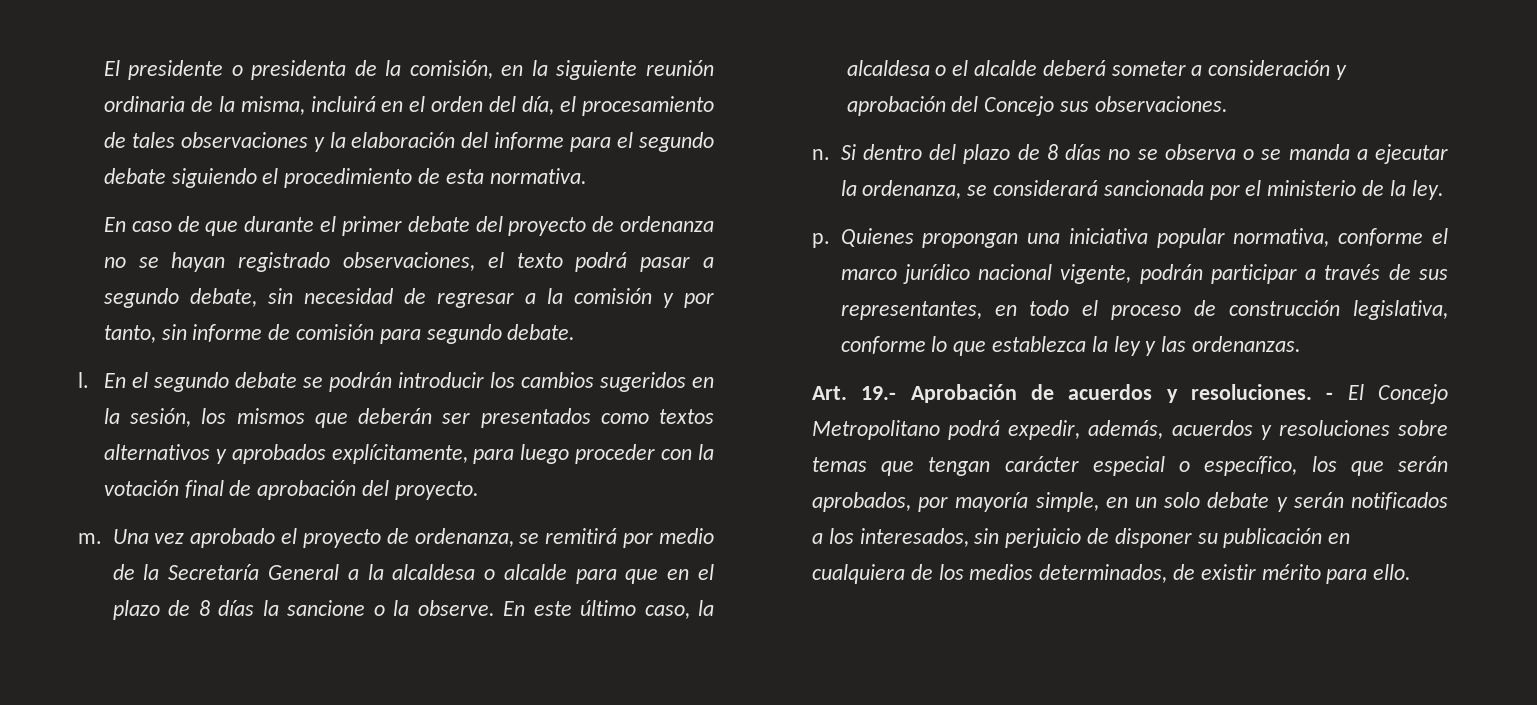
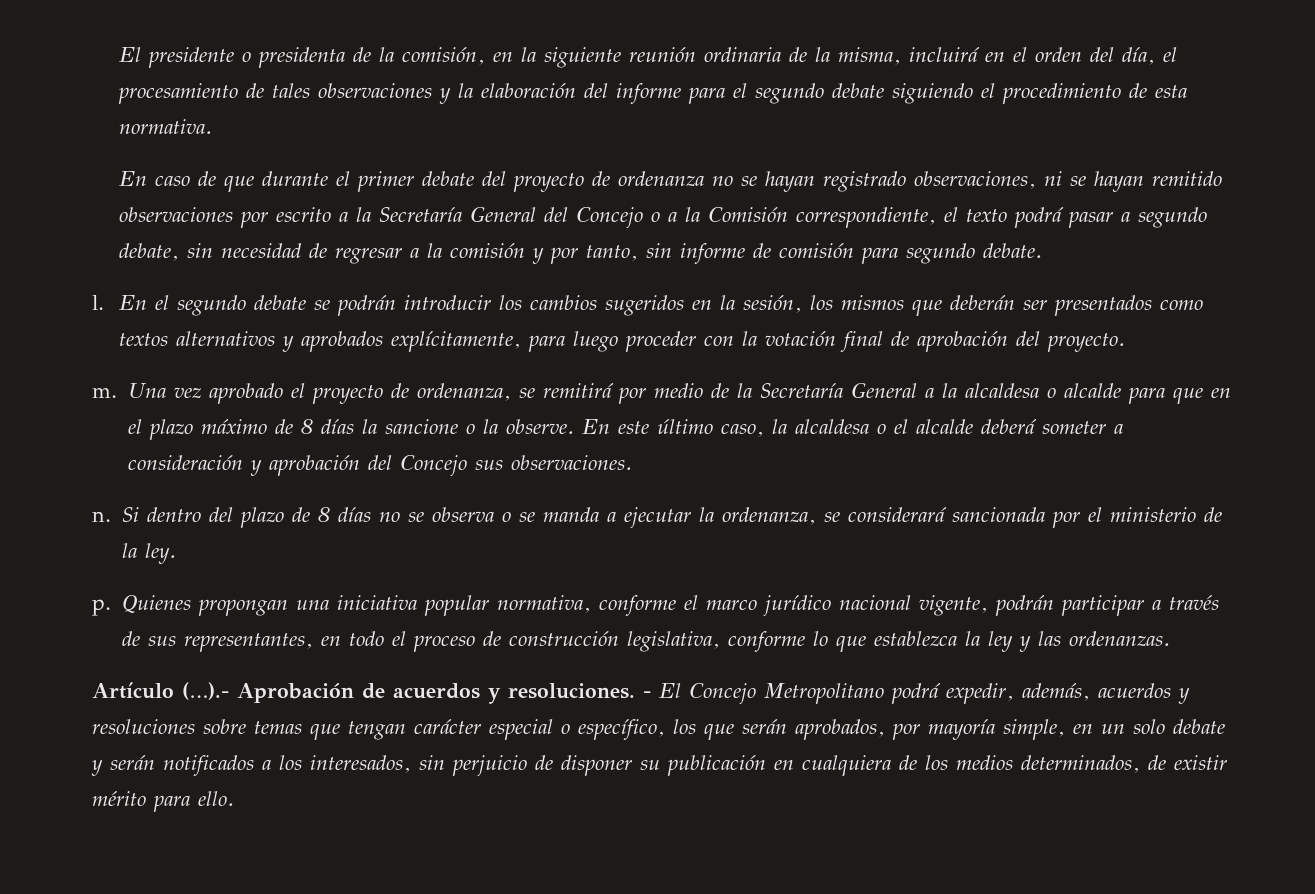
- En caso de que durante el primer debate del proyecto de ordenanza no se hayan registrado observaciones, el texto podrá pasar a segundo debate, sin necesidad de regresar a la comisión y por tanto, sin informe de comisión para segundo debate.
+ En caso de que durante el primer debate del proyecto de ordenanza no se hayan registrado observaciones, ni se hayan remitido observaciones por escrito a la Secretaría General del Concejo o a la Comisión correspondiente, el texto podrá pasar a segundo debate, sin necesidad de regresar a la comisión y por tanto, sin informe de comisión para segundo debate.
- Una vez aprobado el proyecto de ordenanza, se remitirá por medio de la Secretaría General a la alcaldesa o alcalde para que en el plazo de 8 días la sancione o la observe.
+ Una vez aprobado el proyecto de ordenanza, se remitirá por medio de la Secretaría General a la alcaldesa o alcalde para que en el plazo máximo de 8 días la sancione o la observe.
- Art. 19.- Aprobación de acuerdos y resoluciones.
+ Artículo (…).- Aprobación de acuerdos y resoluciones.

